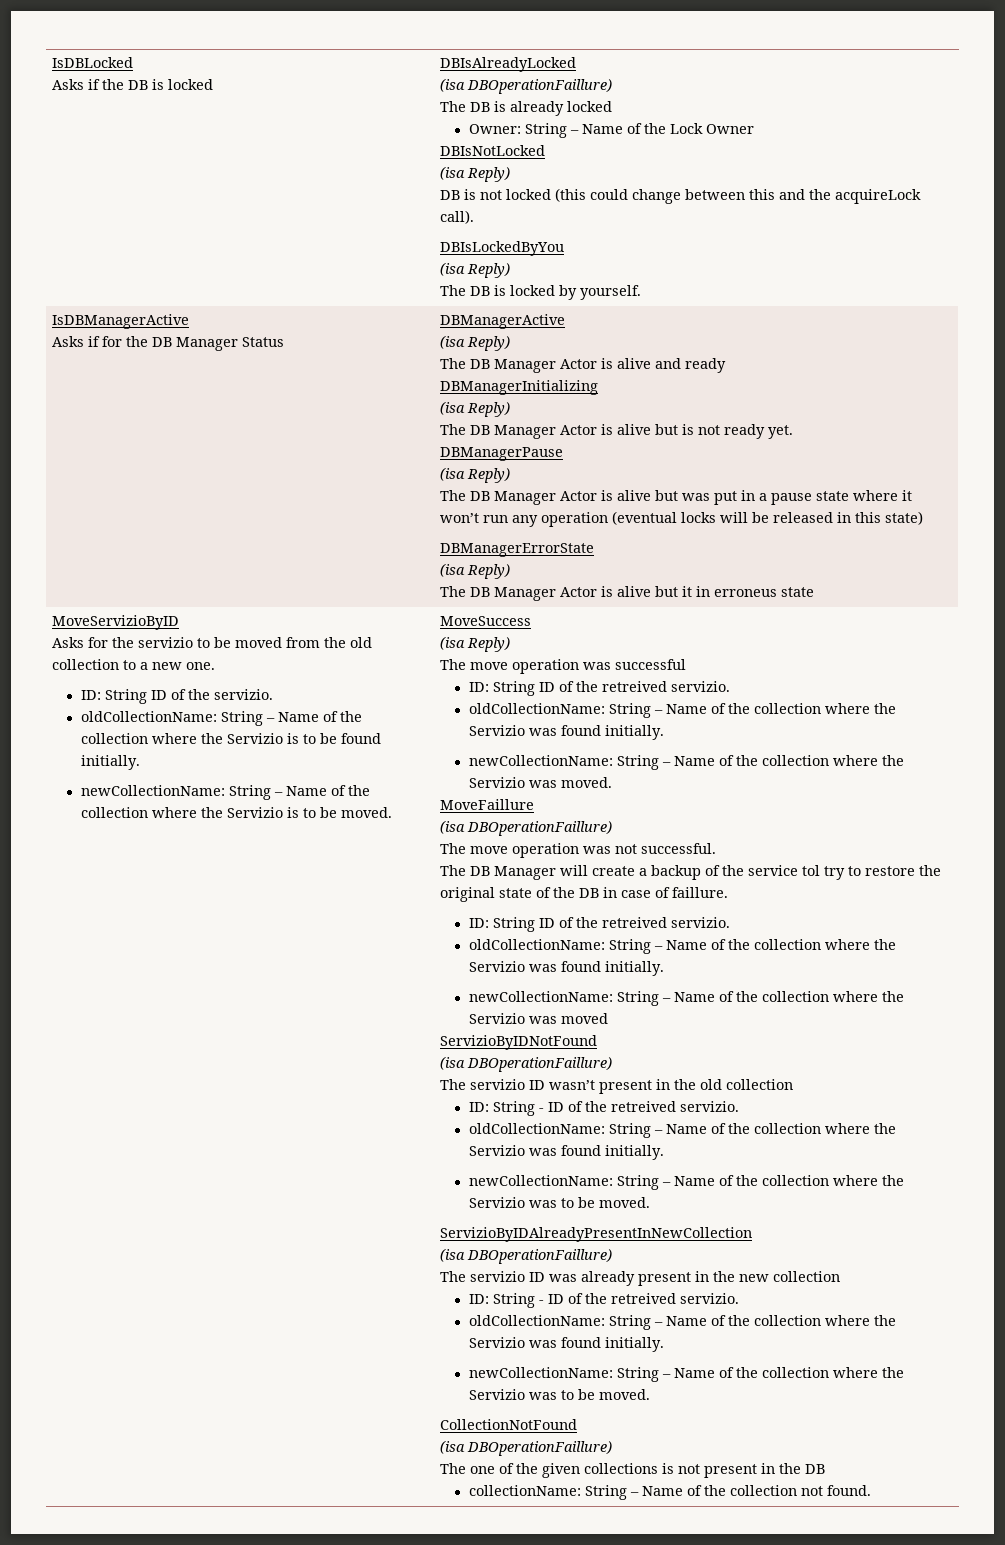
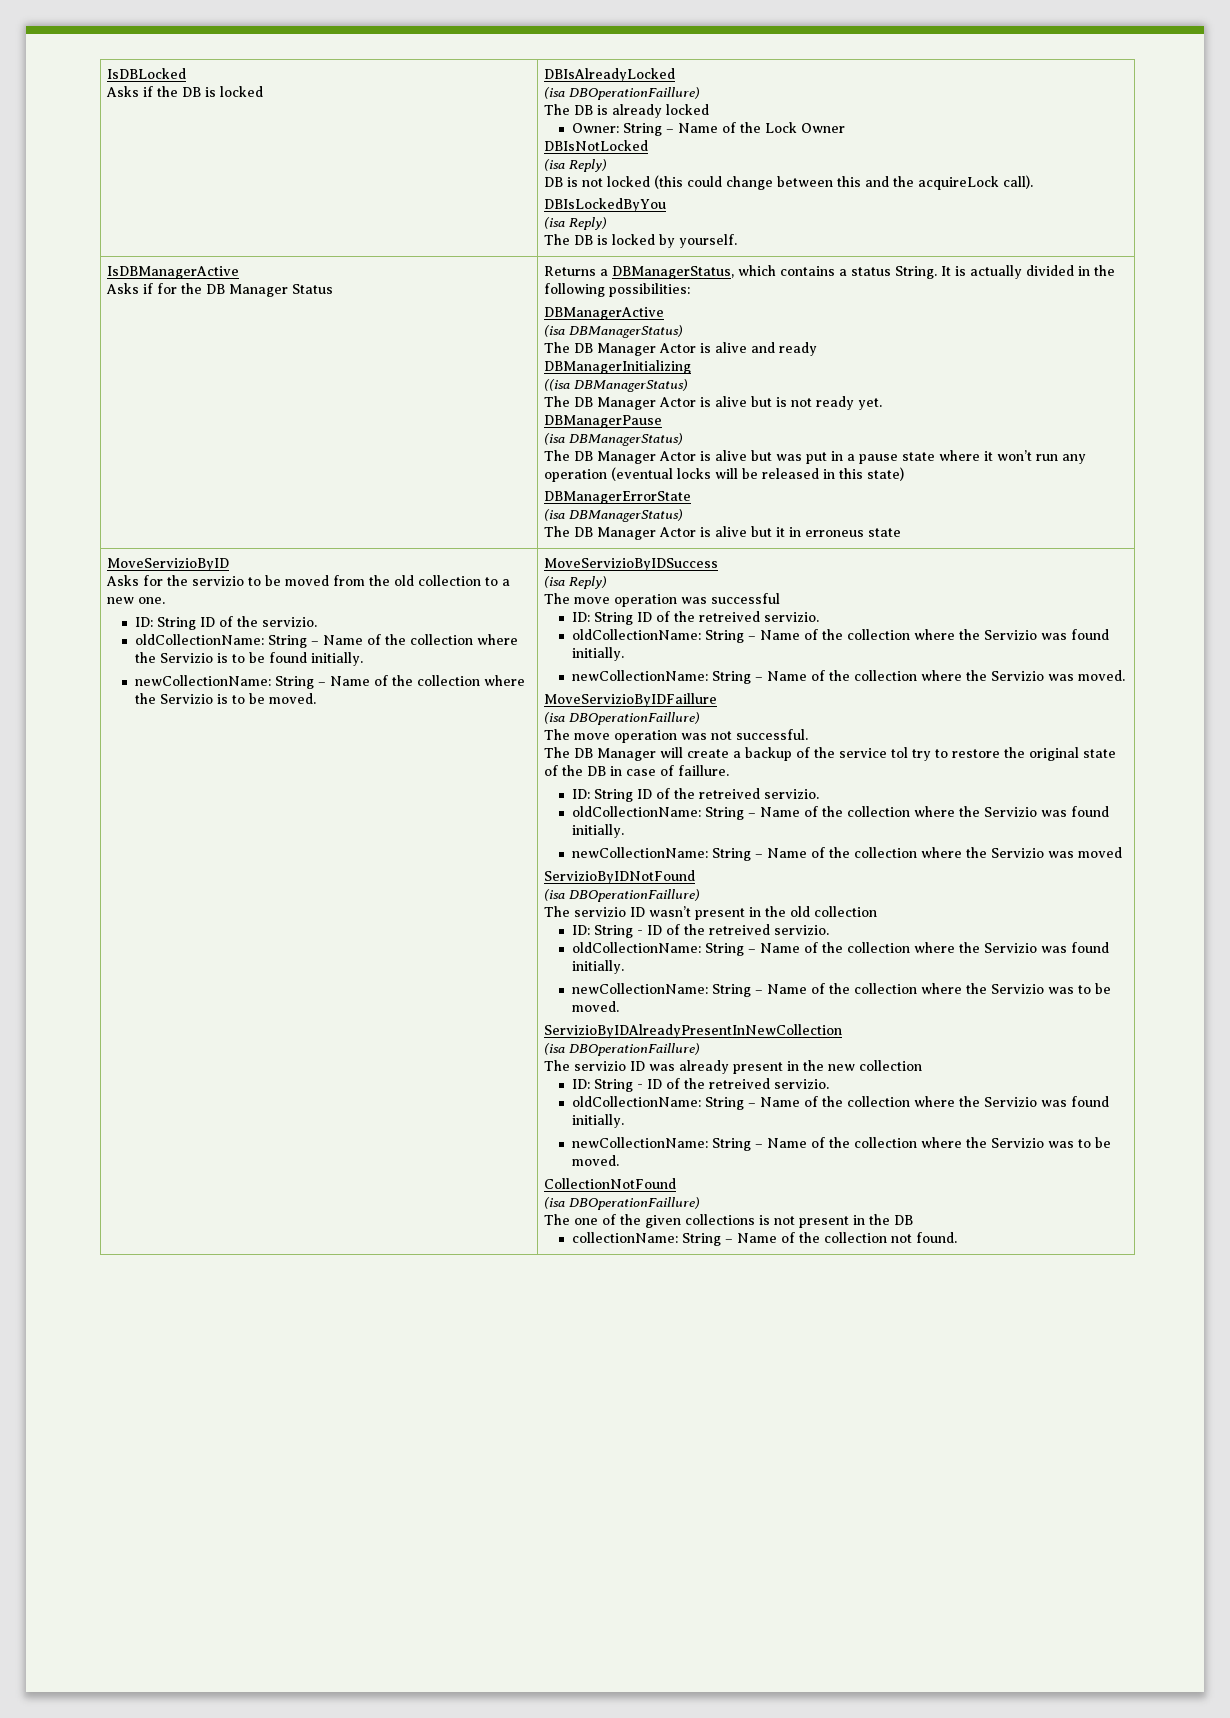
+ Returns a DBManagerStatus, which contains a status String. It is actually divided in the following possibilities:
  DBManagerActive
- (isa Reply)
+ (isa DBManagerStatus)
  DBManagerInitializing
- (isa Reply)
+ ((isa DBManagerStatus)
  DBManagerPause
- (isa Reply)
+ (isa DBManagerStatus)
  DBManagerErrorState
- (isa Reply)
+ (isa DBManagerStatus)
- MoveSuccess
+ MoveServizioByIDSuccess
- MoveFaillure
+ MoveServizioByIDFaillure

